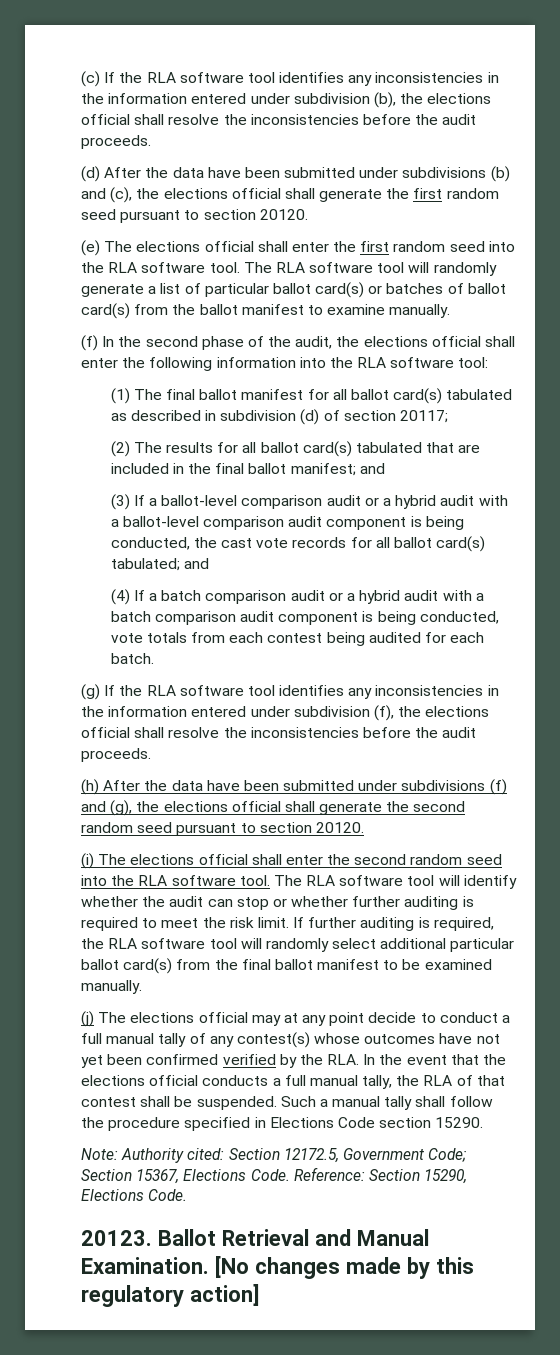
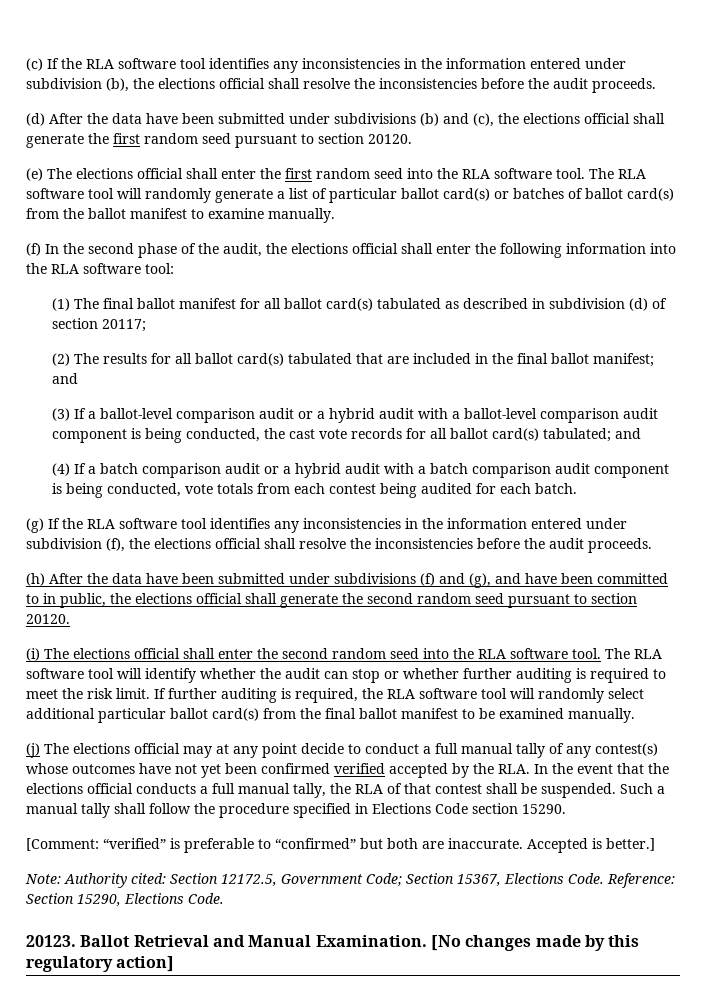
- (h) After the data have been submitted under subdivisions (f) and (g), the elections official shall generate the second random seed pursuant to section 20120.
+ (h) After the data have been submitted under subdivisions (f) and (g), and have been committed to in public, the elections official shall generate the second random seed pursuant to section 20120.
- (j) The elections official may at any point decide to conduct a full manual tally of any contest(s) whose outcomes have not yet been confirmed verified by the RLA. In the event that the elections official conducts a full manual tally, the RLA of that contest shall be suspended.
+ (j) The elections official may at any point decide to conduct a full manual tally of any contest(s) whose outcomes have not yet been confirmed verified accepted by the RLA. In the event that the elections official conducts a full manual tally, the RLA of that contest shall be suspended.
+ [Comment: “verified” is preferable to “confirmed” but both are inaccurate. Accepted is better.]

